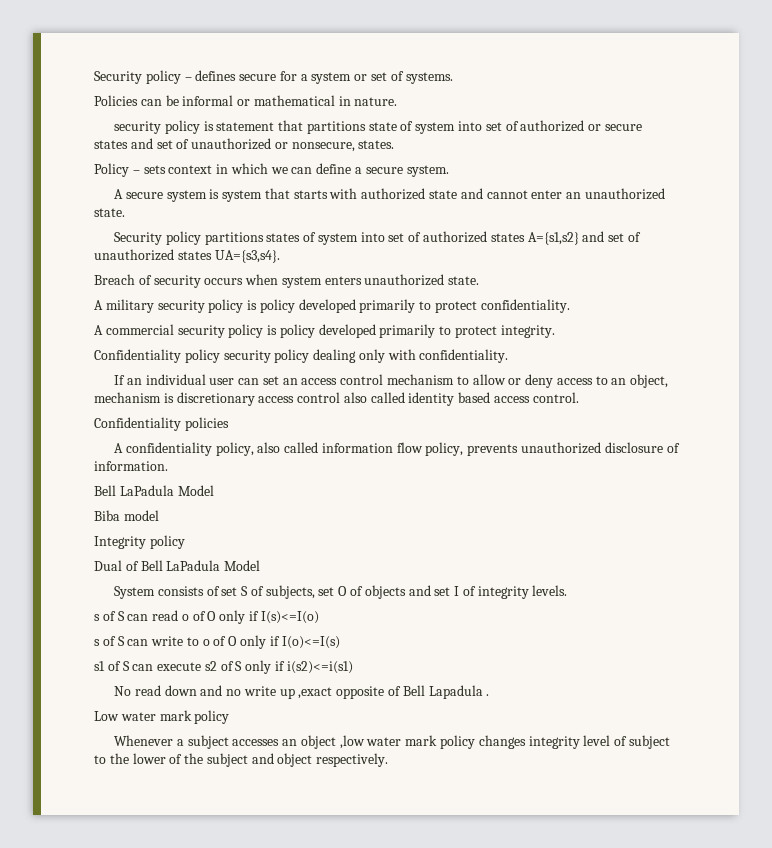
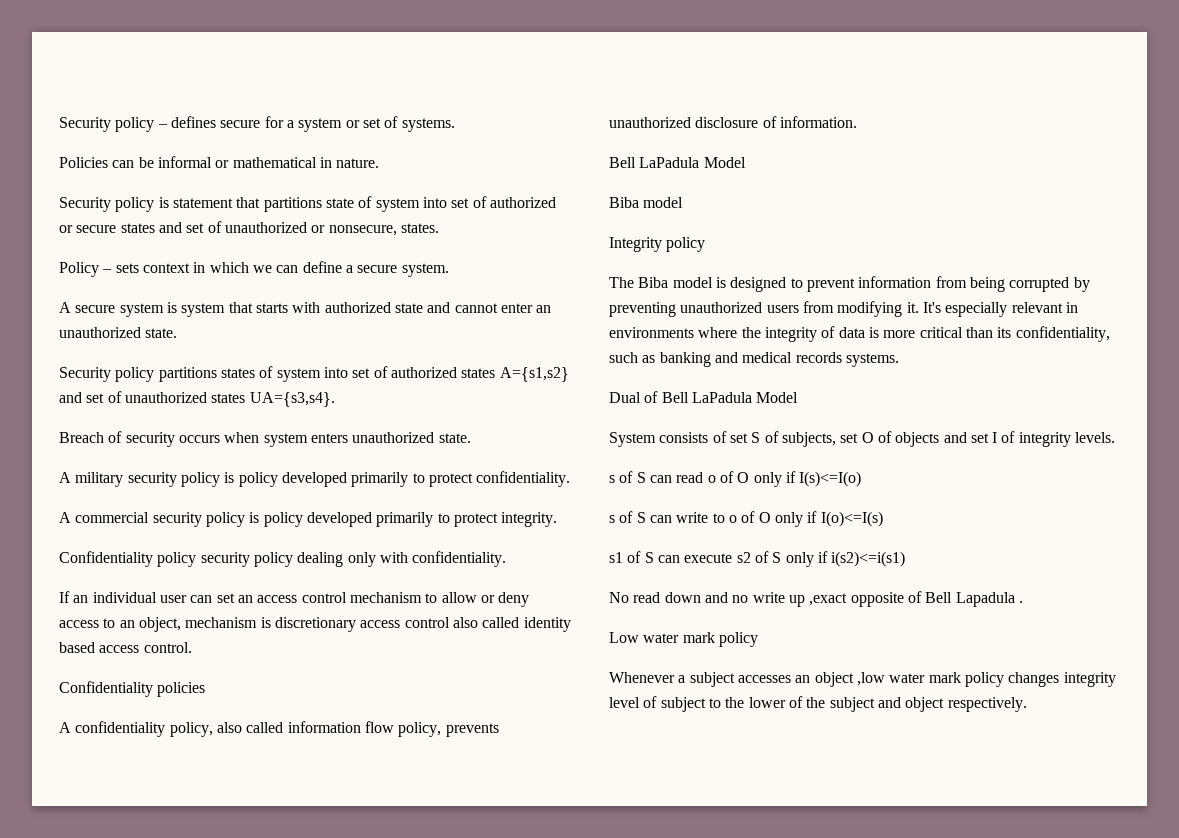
- security policy is statement that partitions state of system into set of authorized or secure states and set of unauthorized or nonsecure, states.
+ Security policy is statement that partitions state of system into set of authorized or secure states and set of unauthorized or nonsecure, states.
+ The Biba model is designed to prevent information from being corrupted by preventing unauthorized users from modifying it. It's especially relevant in environments where the integrity of data is more critical than its confidentiality, such as banking and medical records systems.

